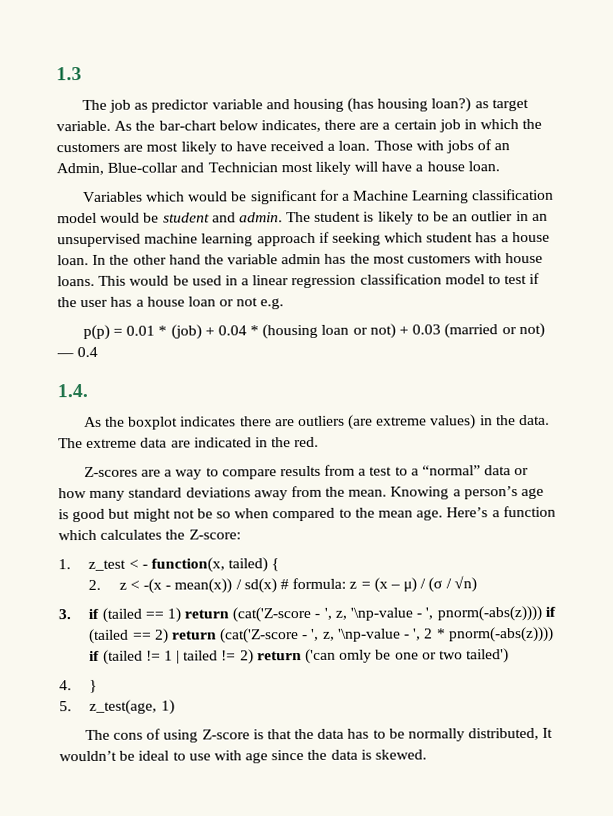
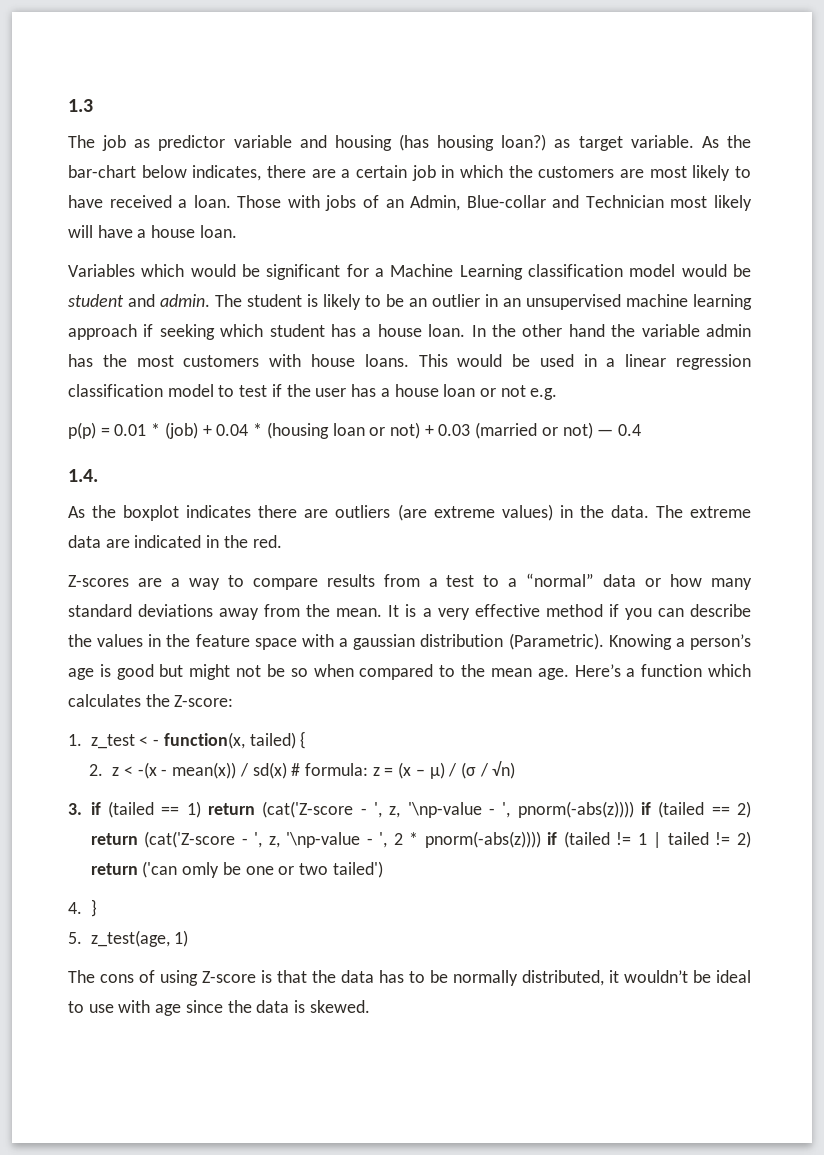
+ It is a very effective method if you can describe the values in the feature space with a gaussian distribution (Parametric).
- The cons of using Z-score is that the data has to be normally distributed, It wouldn’t be ideal to use with age since the data is skewed.
+ The cons of using Z-score is that the data has to be normally distributed, it wouldn’t be ideal to use with age since the data is skewed.

